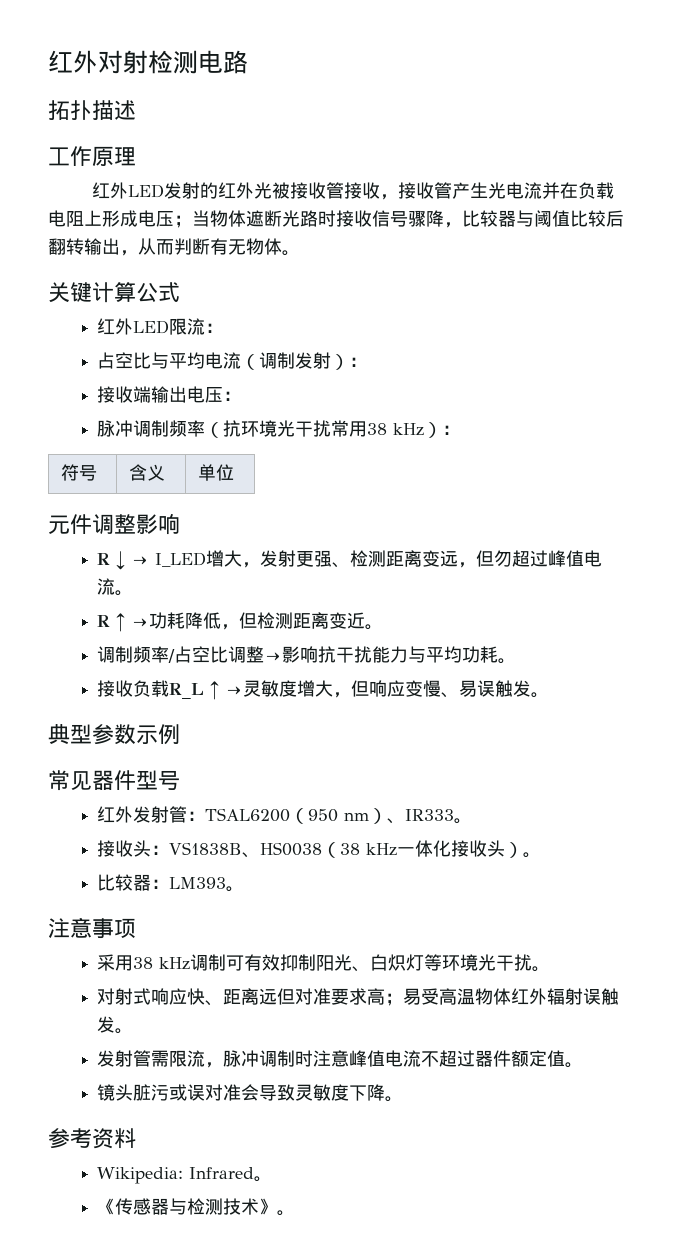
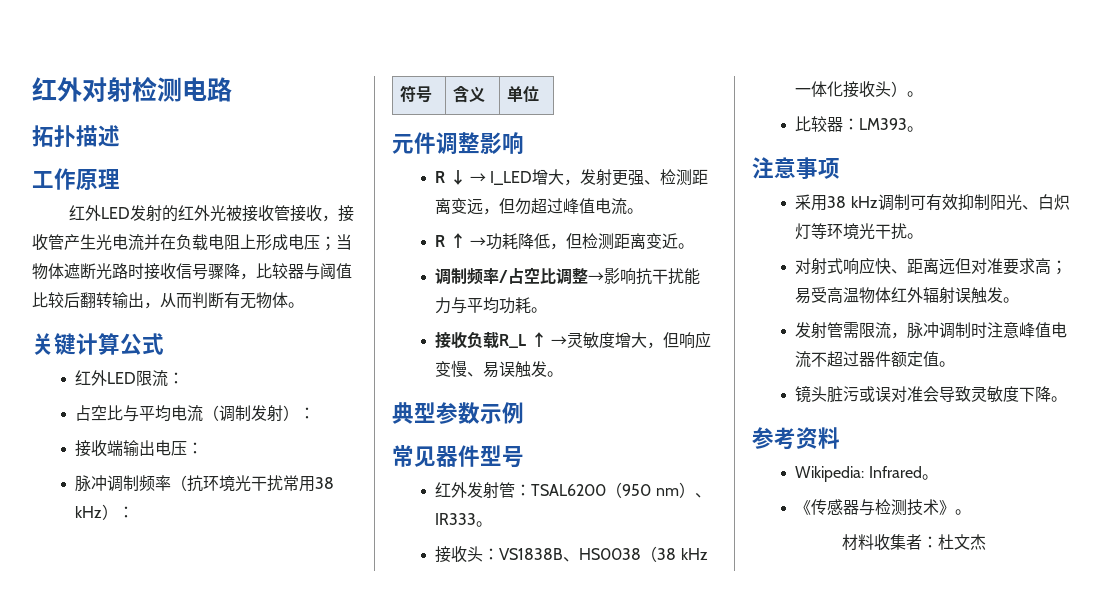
+ 材料收集者：杜文杰

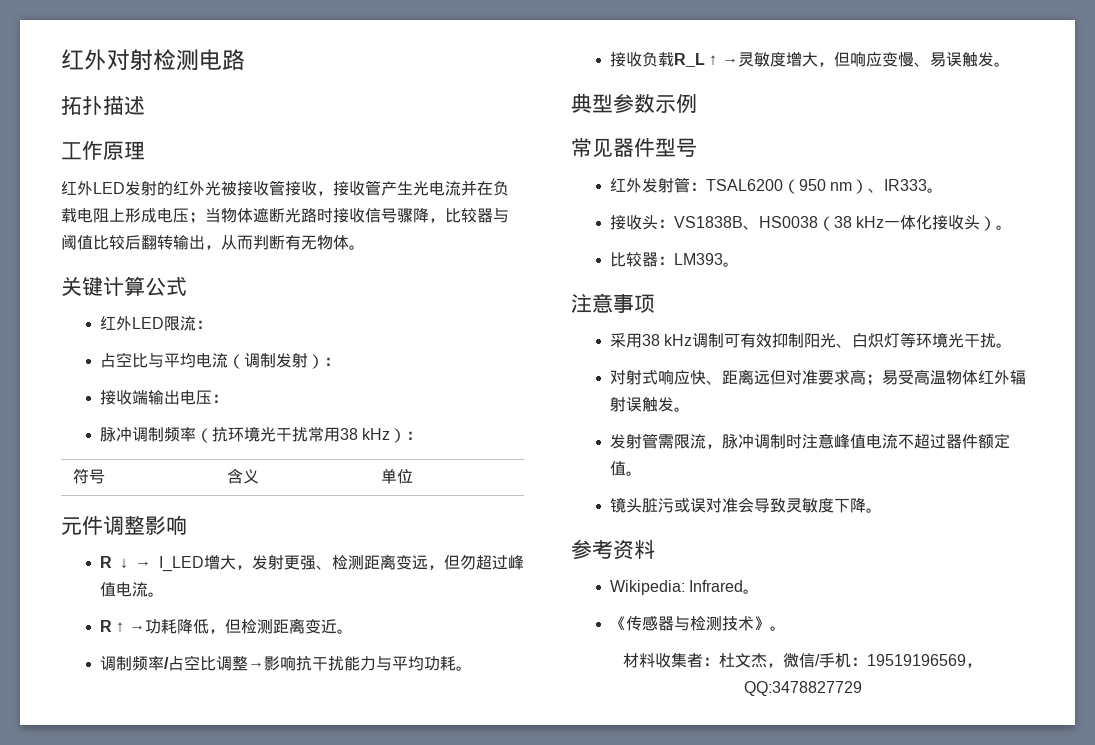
- 材料收集者：杜文杰
+ 材料收集者：杜文杰，微信/手机：19519196569，QQ:3478827729

